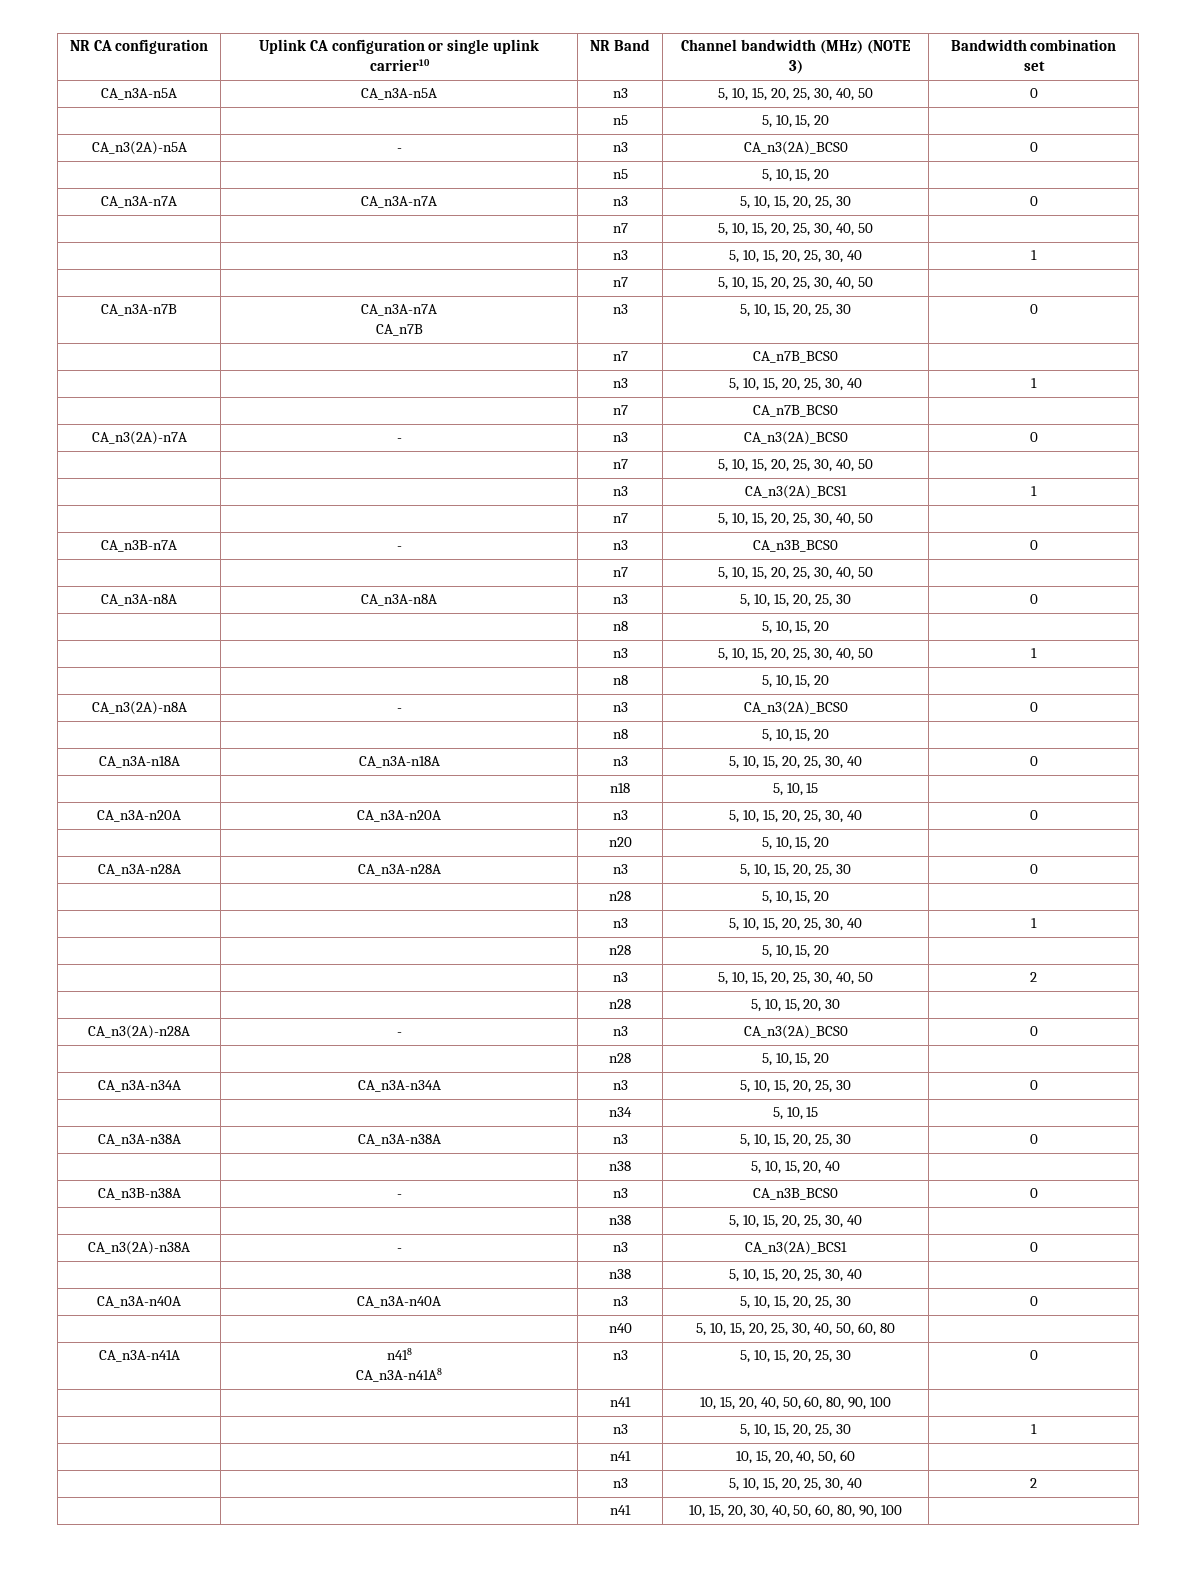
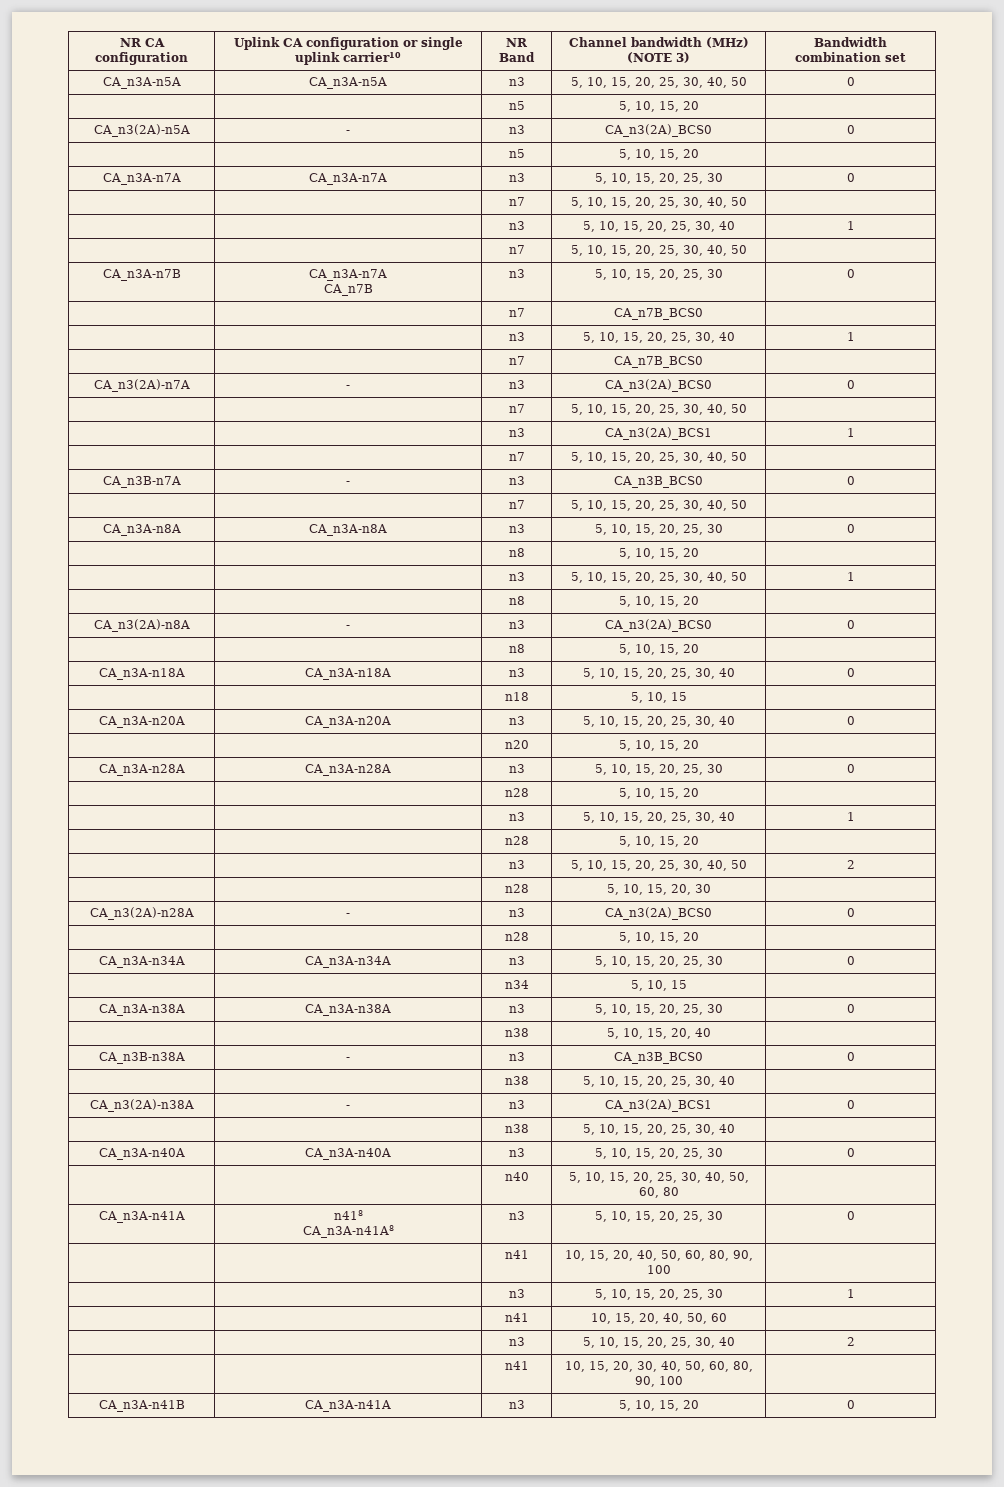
+ CA_n3A-n41B | CA_n3A-n41A | n3 | 5, 10, 15, 20 | 0

